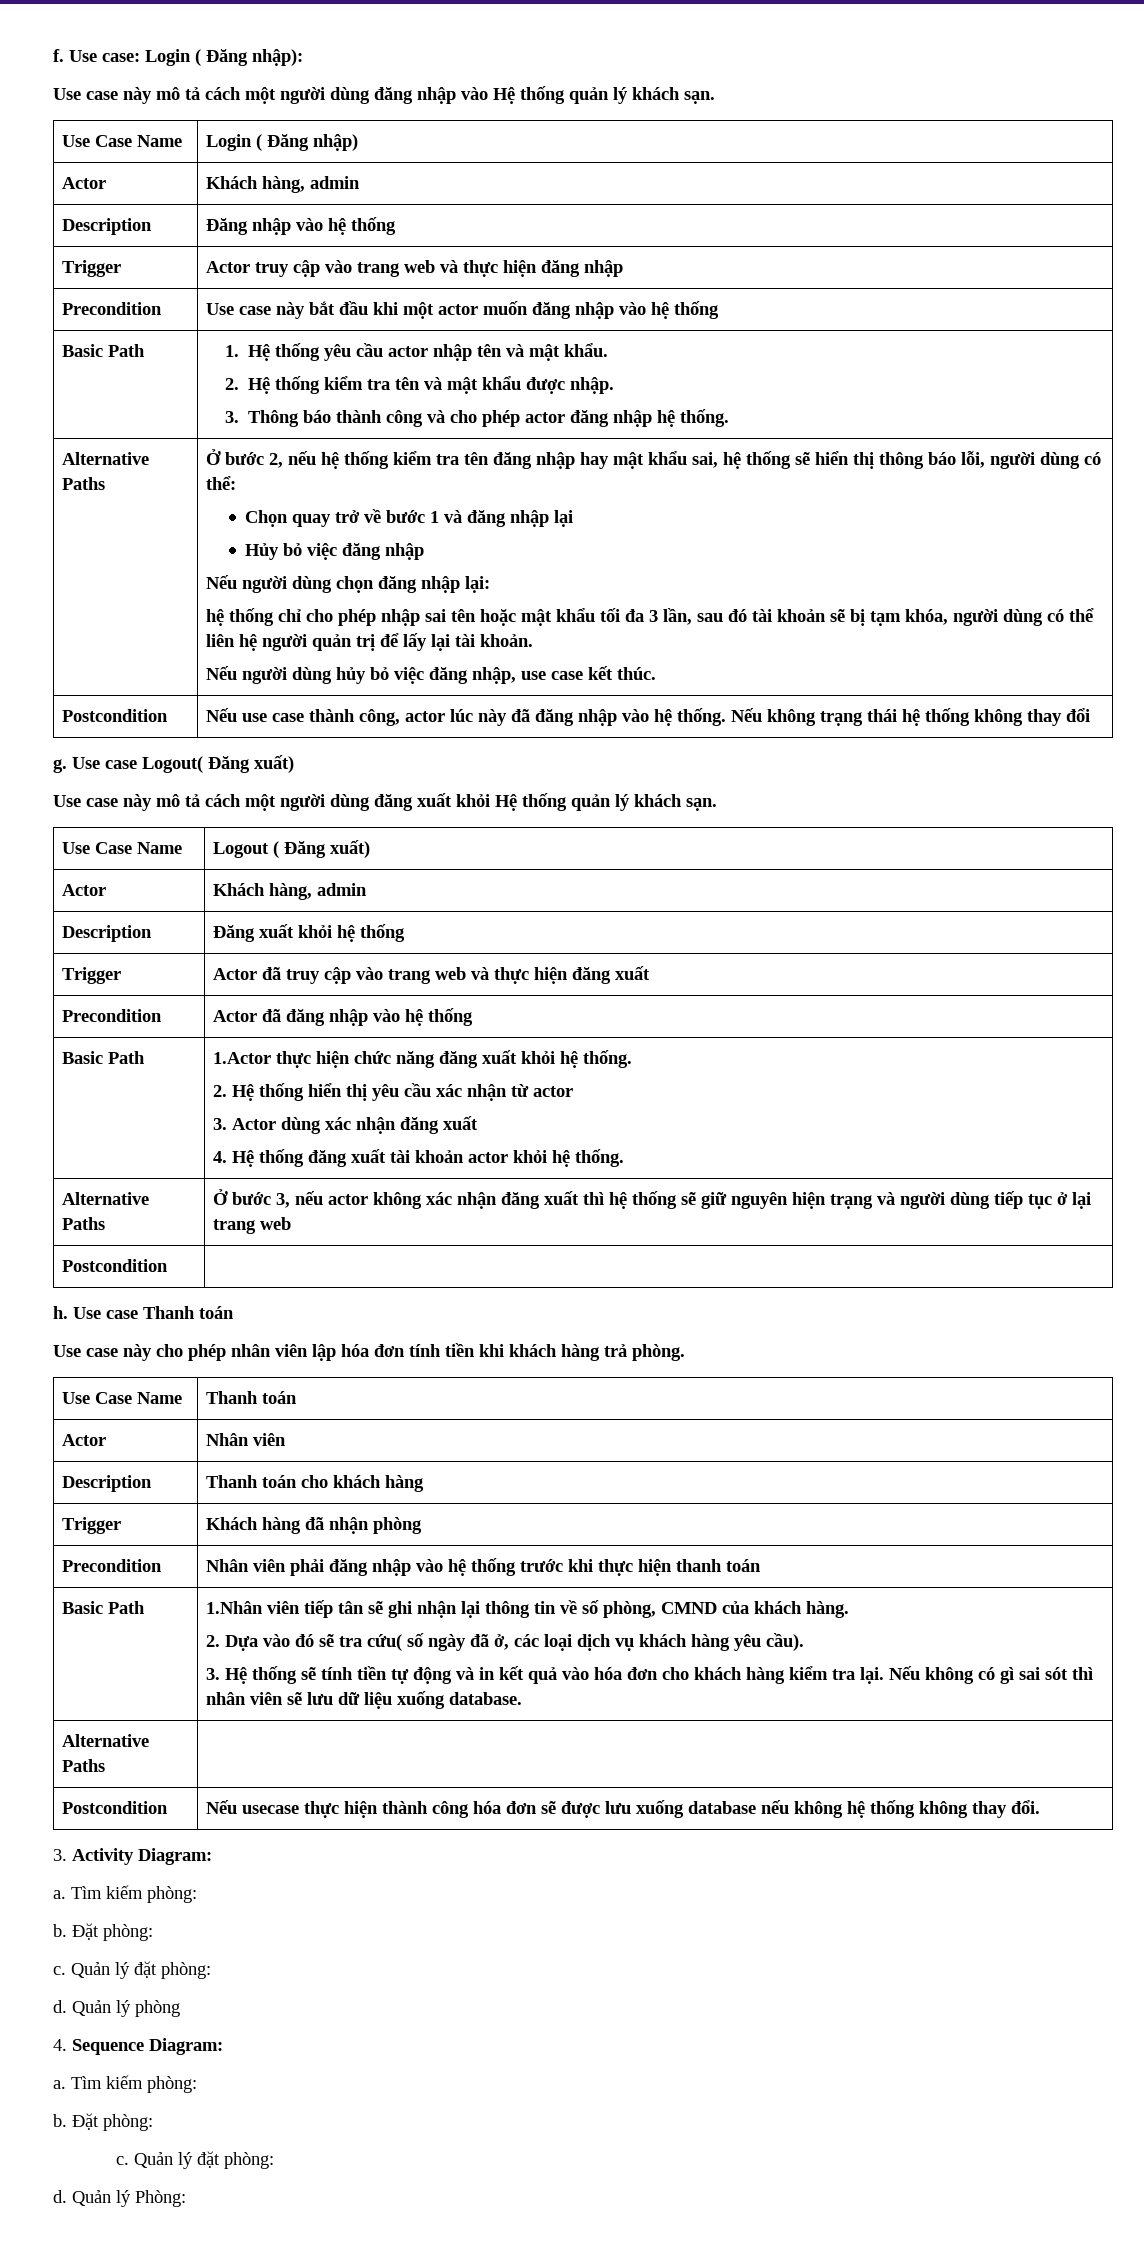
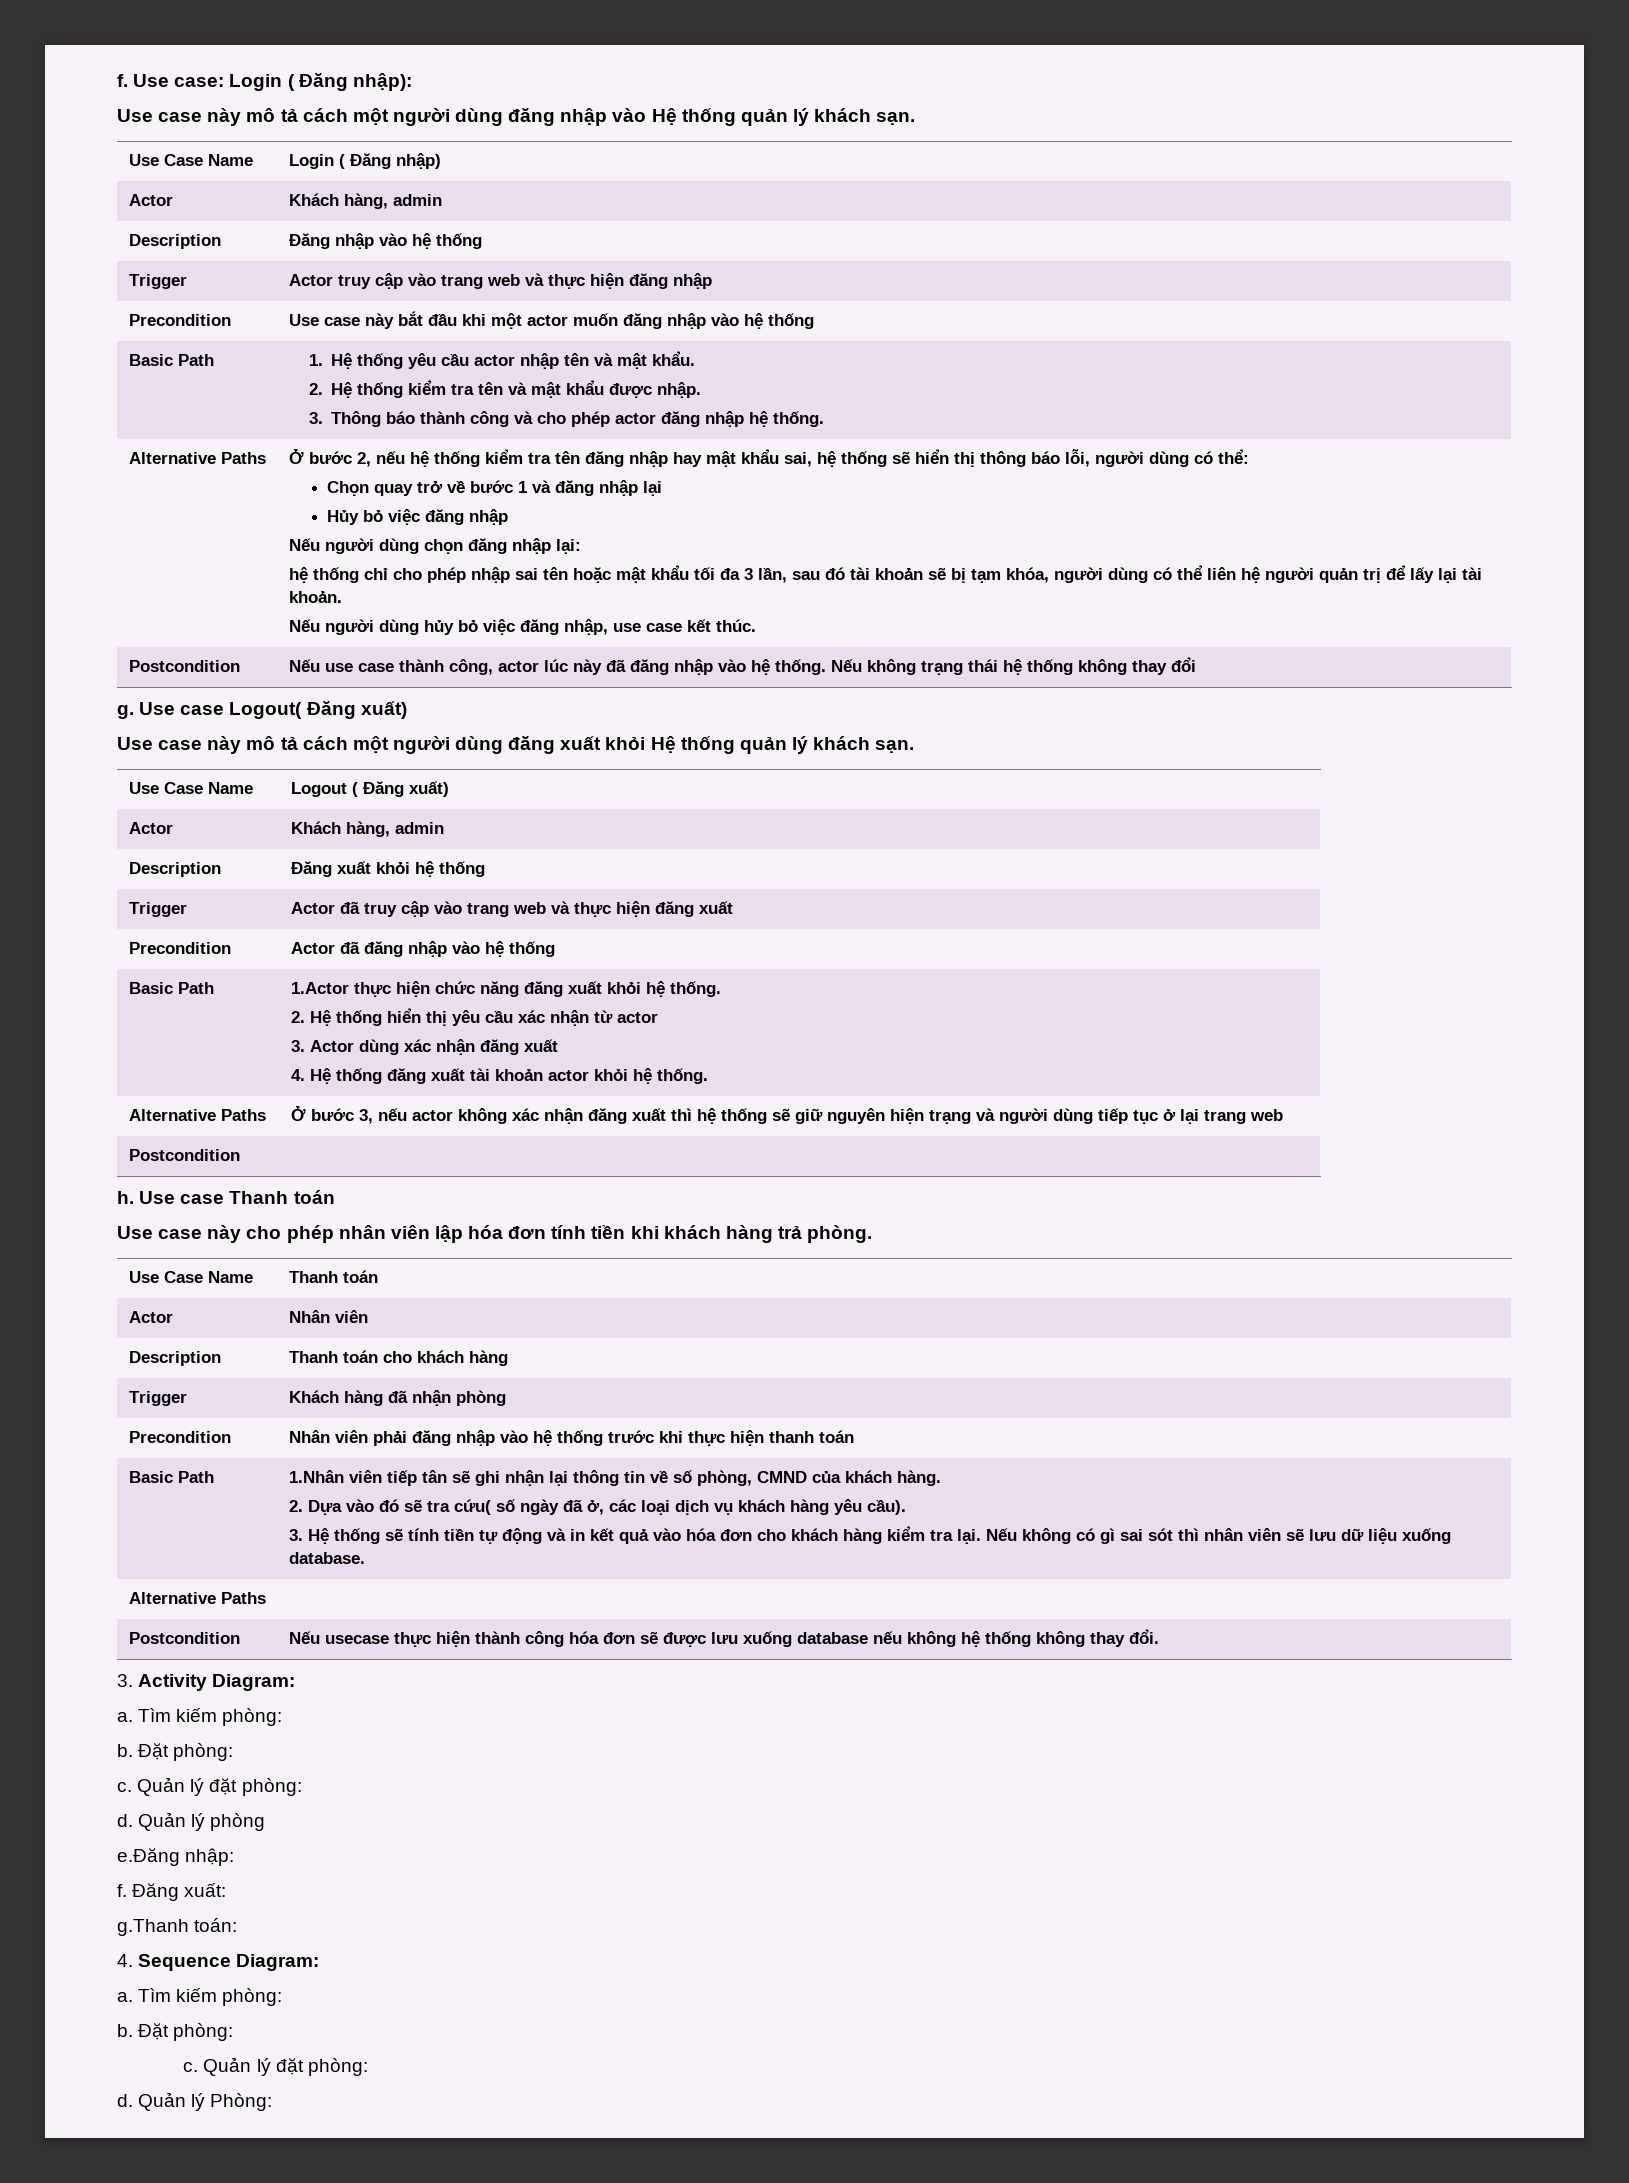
+ e.Đăng nhập:
+ f. Đăng xuất:
+ g.Thanh toán:

